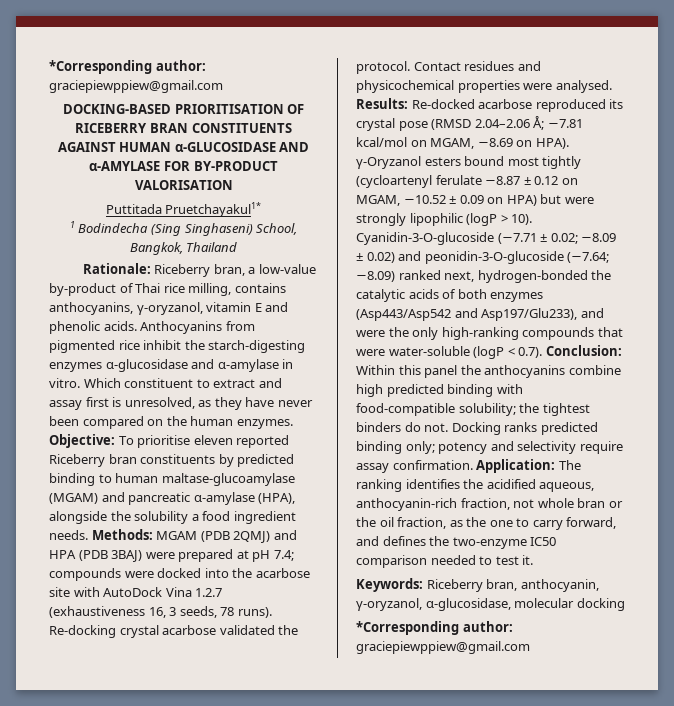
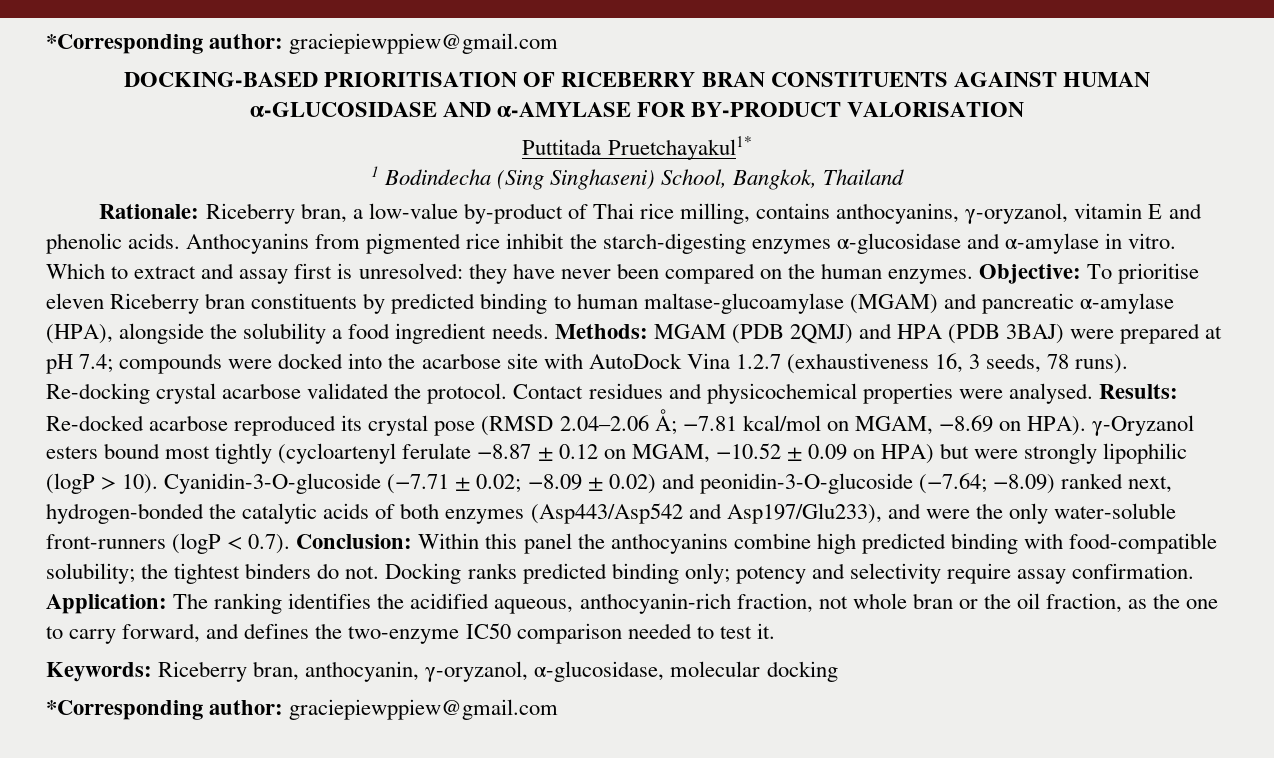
- Which constituent to extract and assay first is unresolved, as they have never been compared on the human enzymes.
+ Which to extract and assay first is unresolved: they have never been compared on the human enzymes.
- Objective: To prioritise eleven reported Riceberry bran constituents by predicted binding to human maltase-glucoamylase (MGAM) and pancreatic α-amylase (HPA), alongside the solubility a food ingredient needs.
+ Objective: To prioritise eleven Riceberry bran constituents by predicted binding to human maltase-glucoamylase (MGAM) and pancreatic α-amylase (HPA), alongside the solubility a food ingredient needs.
- Cyanidin-3-O-glucoside (−7.71 ± 0.02; −8.09 ± 0.02) and peonidin-3-O-glucoside (−7.64; −8.09) ranked next, hydrogen-bonded the catalytic acids of both enzymes (Asp443/Asp542 and Asp197/Glu233), and were the only high-ranking compounds that were water-soluble (logP < 0.7). Conclusion: Within this panel the anthocyanins combine high predicted binding with food-compatible solubility; the tightest binders do not.
+ Cyanidin-3-O-glucoside (−7.71 ± 0.02; −8.09 ± 0.02) and peonidin-3-O-glucoside (−7.64; −8.09) ranked next, hydrogen-bonded the catalytic acids of both enzymes (Asp443/Asp542 and Asp197/Glu233), and were the only water-soluble front-runners (logP < 0.7). Conclusion: Within this panel the anthocyanins combine high predicted binding with food-compatible solubility; the tightest binders do not.

